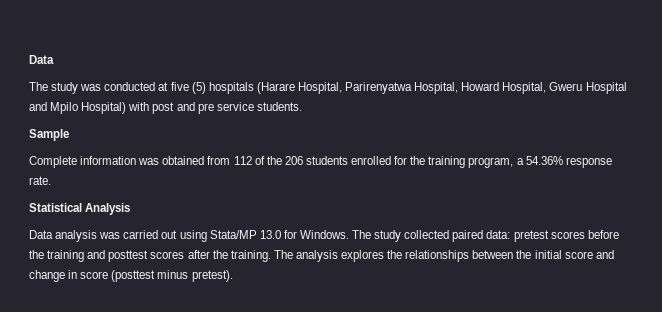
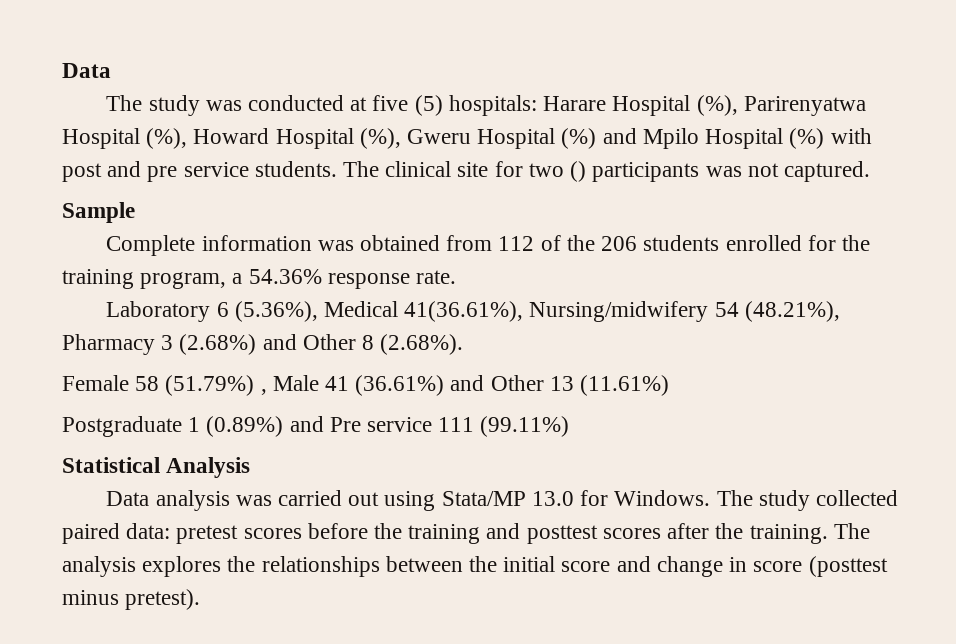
- The study was conducted at five (5) hospitals (Harare Hospital, Parirenyatwa Hospital, Howard Hospital, Gweru Hospital and Mpilo Hospital) with post and pre service students.
+ The study was conducted at five (5) hospitals: Harare Hospital (%), Parirenyatwa Hospital (%), Howard Hospital (%), Gweru Hospital (%) and Mpilo Hospital (%) with post and pre service students. The clinical site for two () participants was not captured.
+ Laboratory 6 (5.36%), Medical 41(36.61%), Nursing/midwifery 54 (48.21%), Pharmacy 3 (2.68%) and Other 8 (2.68%).
+ Female 58 (51.79%) , Male 41 (36.61%) and Other 13 (11.61%)
+ Postgraduate 1 (0.89%) and Pre service 111 (99.11%)

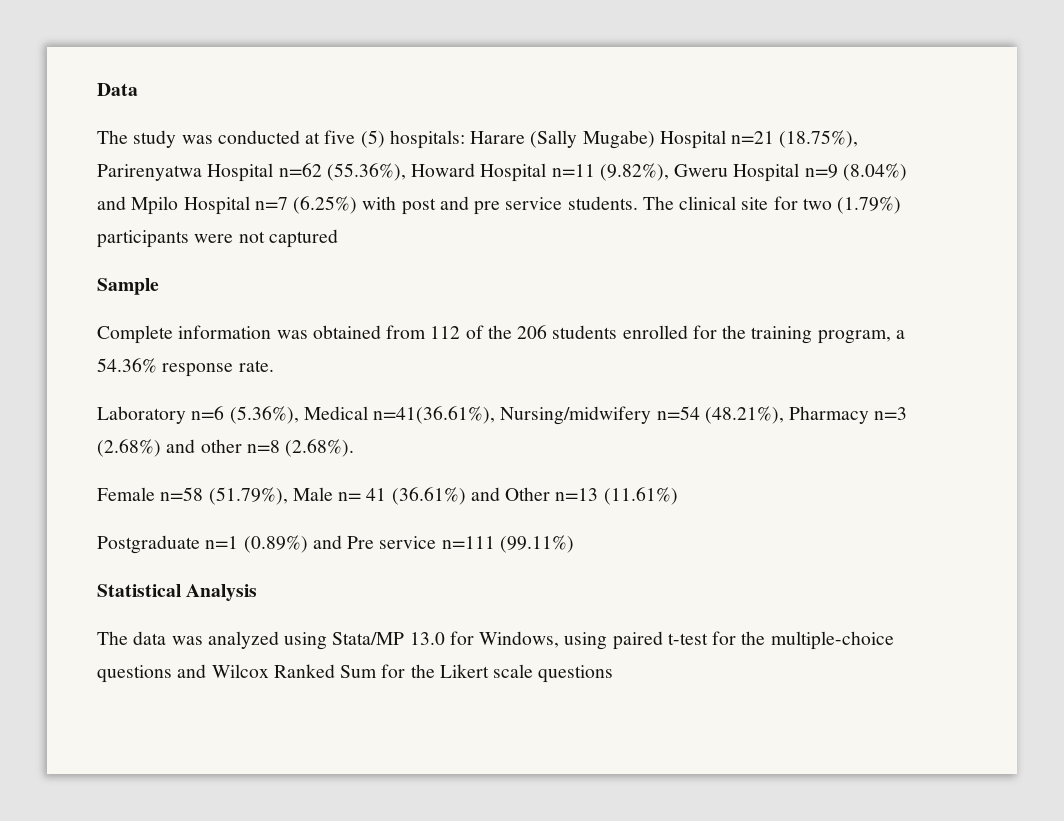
- The study was conducted at five (5) hospitals: Harare Hospital (%), Parirenyatwa Hospital (%), Howard Hospital (%), Gweru Hospital (%) and Mpilo Hospital (%) with post and pre service students.
+ The study was conducted at five (5) hospitals: Harare (Sally Mugabe) Hospital n=21 (18.75%), Parirenyatwa Hospital n=62 (55.36%), Howard Hospital n=11 (9.82%), Gweru Hospital n=9 (8.04%) and Mpilo Hospital n=7 (6.25%) with post and pre service students.
- The clinical site for two () participants was not captured.
+ The clinical site for two (1.79%) participants were not captured
- Laboratory 6 (5.36%), Medical 41(36.61%), Nursing/midwifery 54 (48.21%), Pharmacy 3 (2.68%) and Other 8 (2.68%).
+ Laboratory n=6 (5.36%), Medical n=41(36.61%), Nursing/midwifery n=54 (48.21%), Pharmacy n=3 (2.68%) and other n=8 (2.68%).
- Female 58 (51.79%) , Male 41 (36.61%) and Other 13 (11.61%)
+ Female n=58 (51.79%), Male n= 41 (36.61%) and Other n=13 (11.61%)
- Postgraduate 1 (0.89%) and Pre service 111 (99.11%)
+ Postgraduate n=1 (0.89%) and Pre service n=111 (99.11%)
- Data analysis was carried out using Stata/MP 13.0 for Windows. The study collected paired data: pretest scores before the training and posttest scores after the training. The analysis explores the relationships between the initial score and change in score (posttest minus pretest).
+ The data was analyzed using Stata/MP 13.0 for Windows, using paired t-test for the multiple-choice questions and Wilcox Ranked Sum for the Likert scale questions

